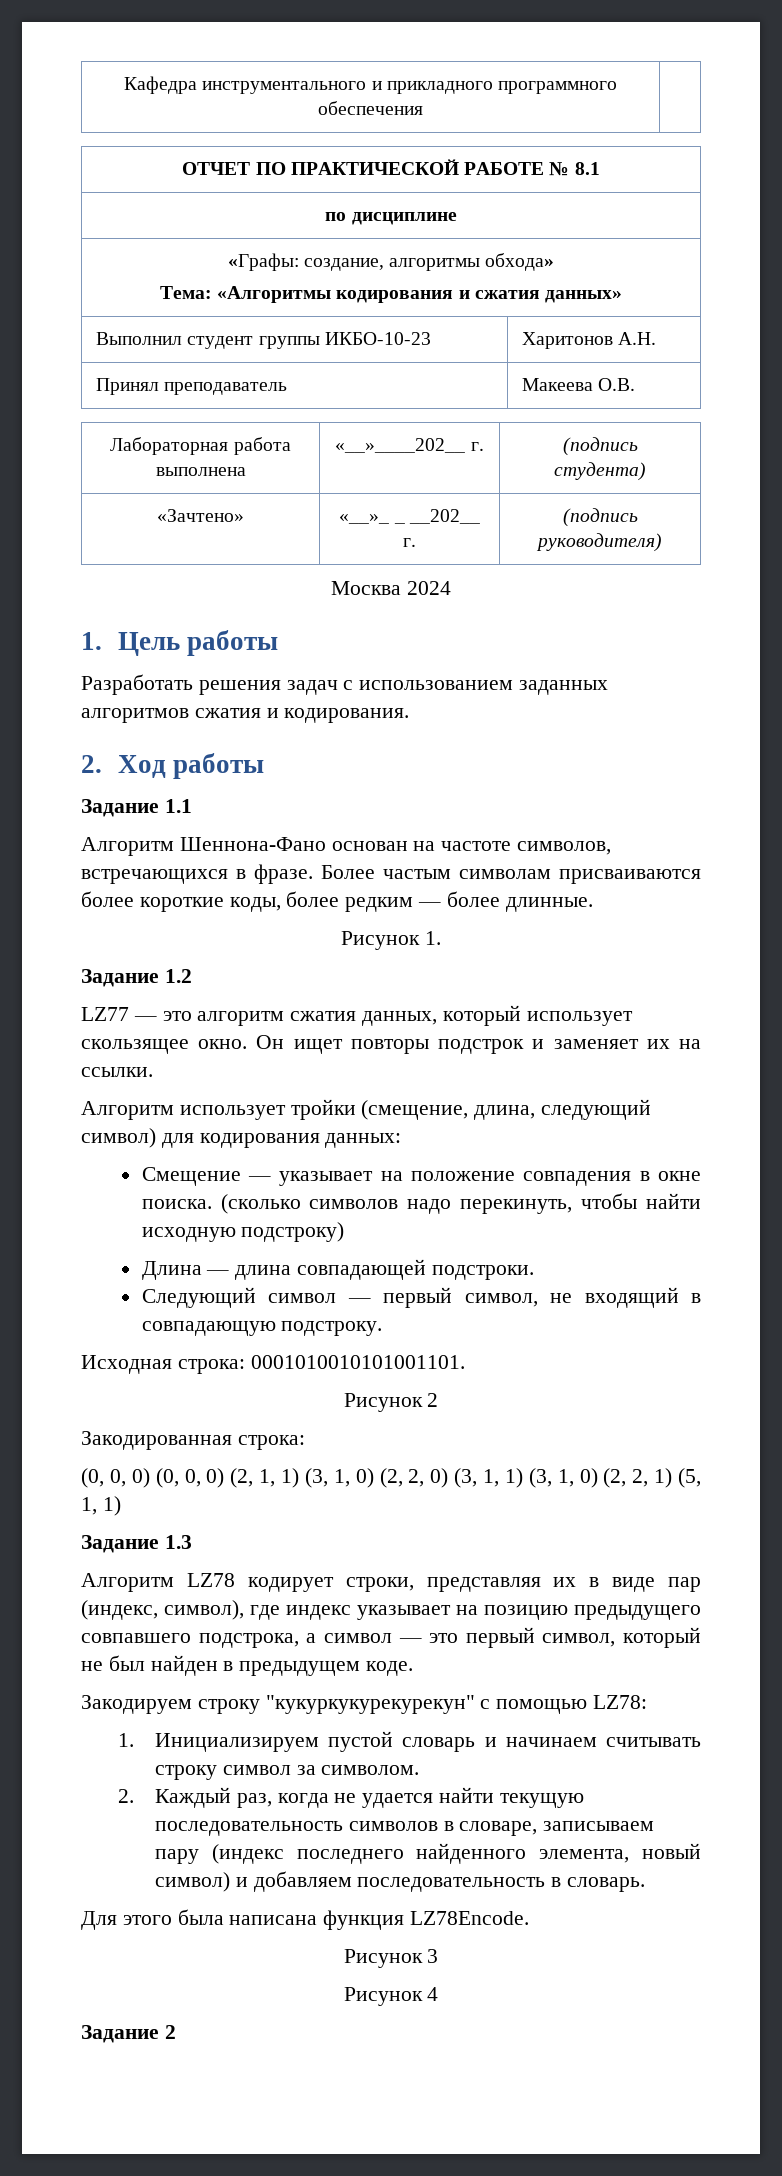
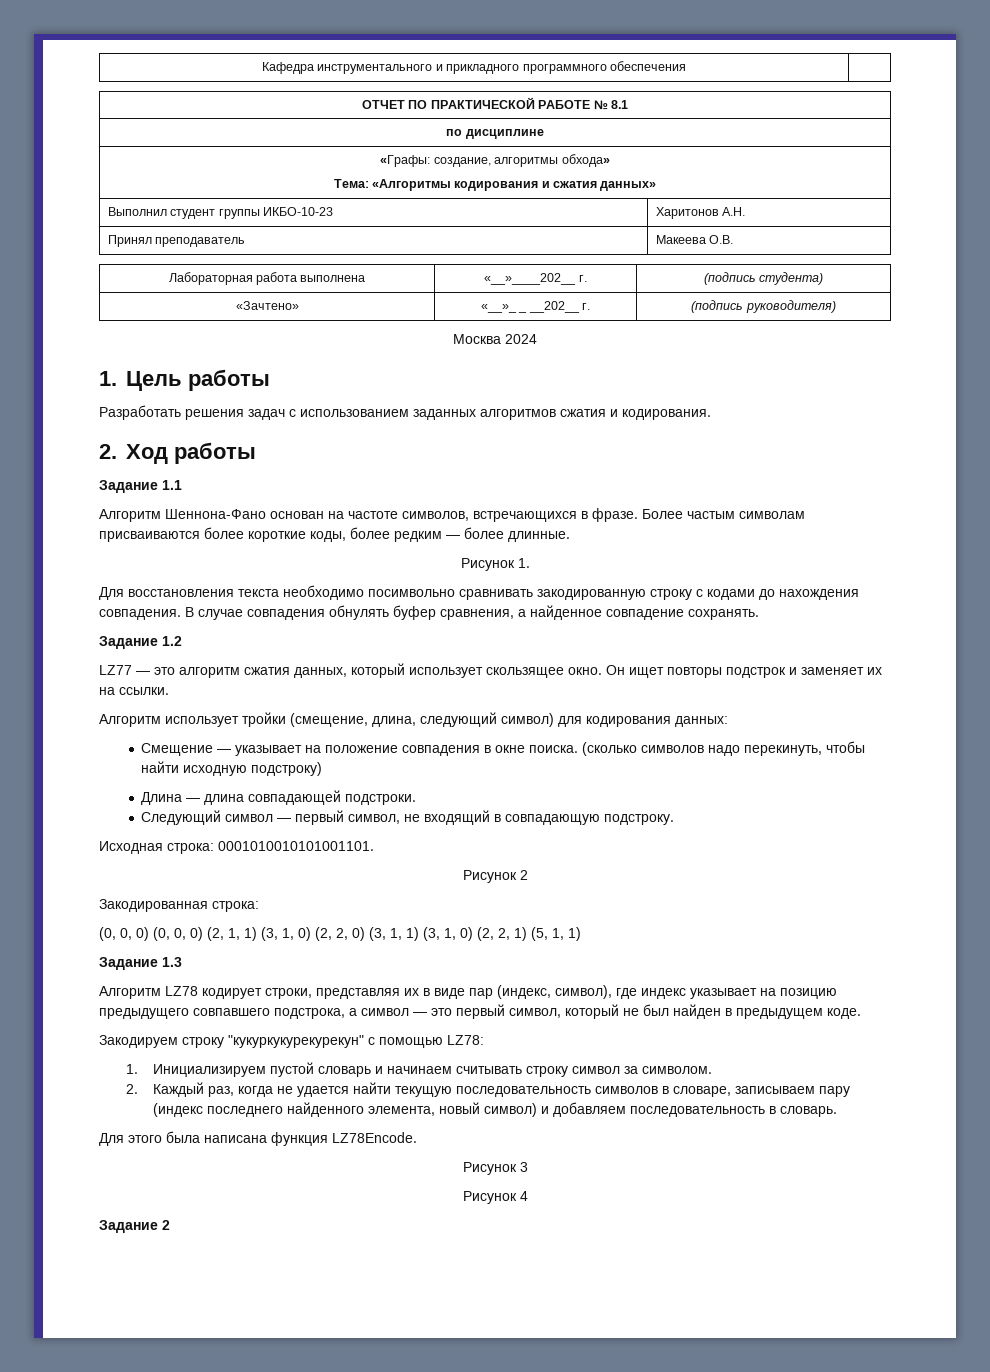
+ Для восстановления текста необходимо посимвольно сравнивать закодированную строку с кодами до нахождения совпадения. В случае совпадения обнулять буфер сравнения, а найденное совпадение сохранять.

